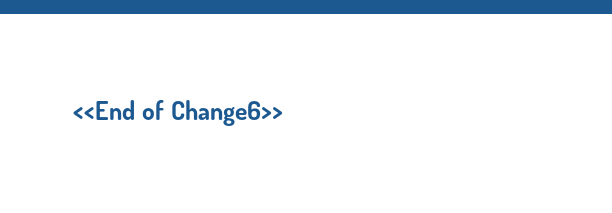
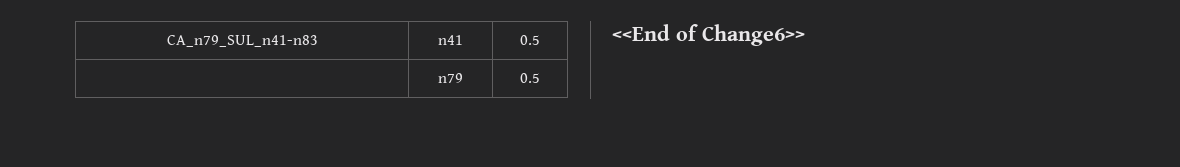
+ CA_n79_SUL_n41-n83 | n41 | 0.5
+ | n79 | 0.5

